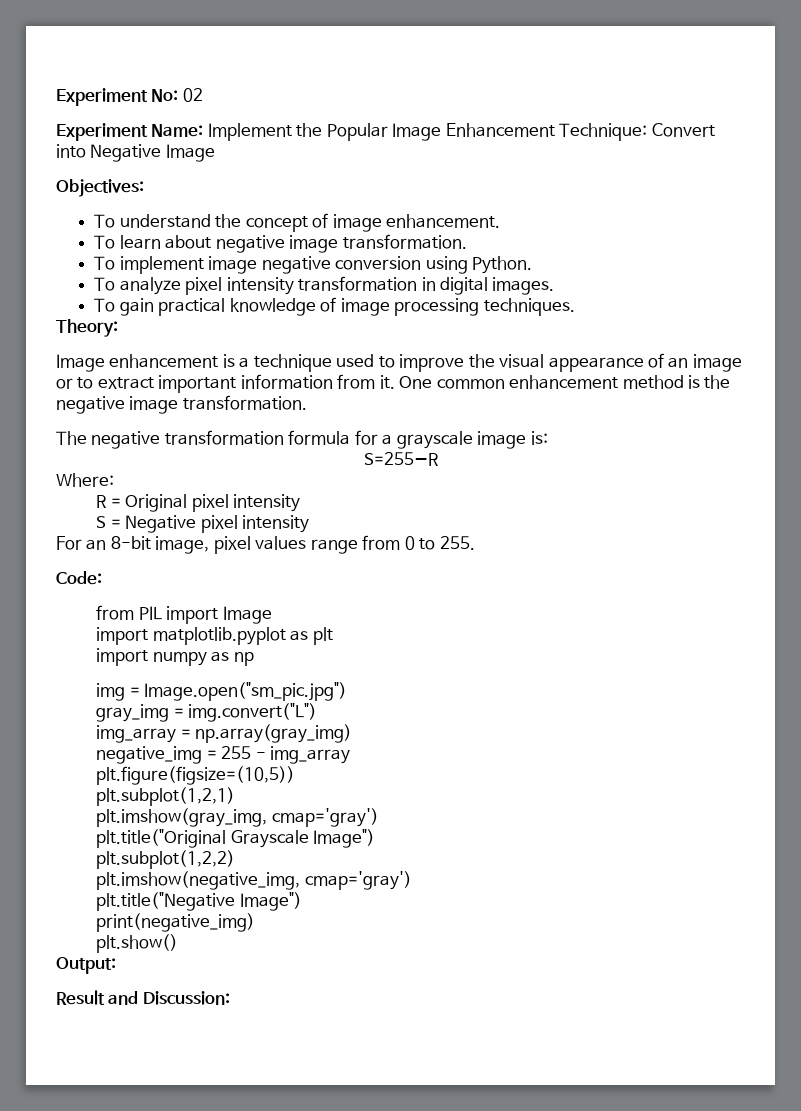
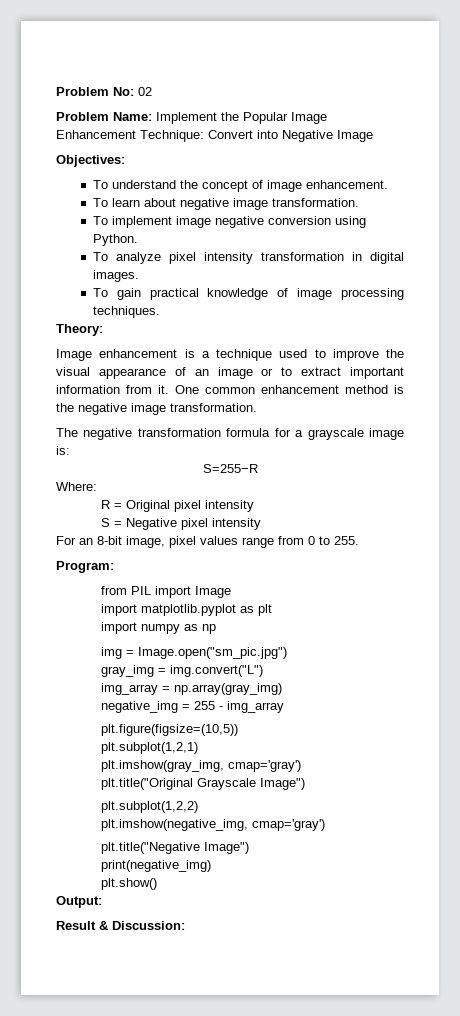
- Experiment No: 02
+ Problem No: 02
- Experiment Name: Implement the Popular Image Enhancement Technique: Convert into Negative Image
+ Problem Name: Implement the Popular Image Enhancement Technique: Convert into Negative Image
- Code:
+ Program:
- Result and Discussion:
+ Result & Discussion:

